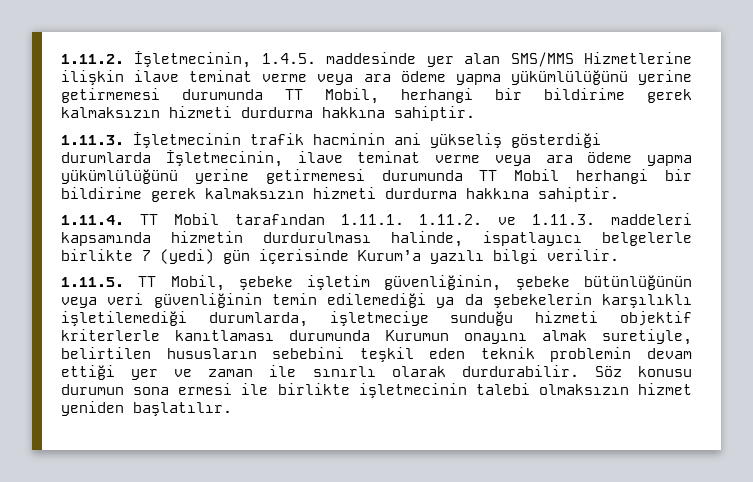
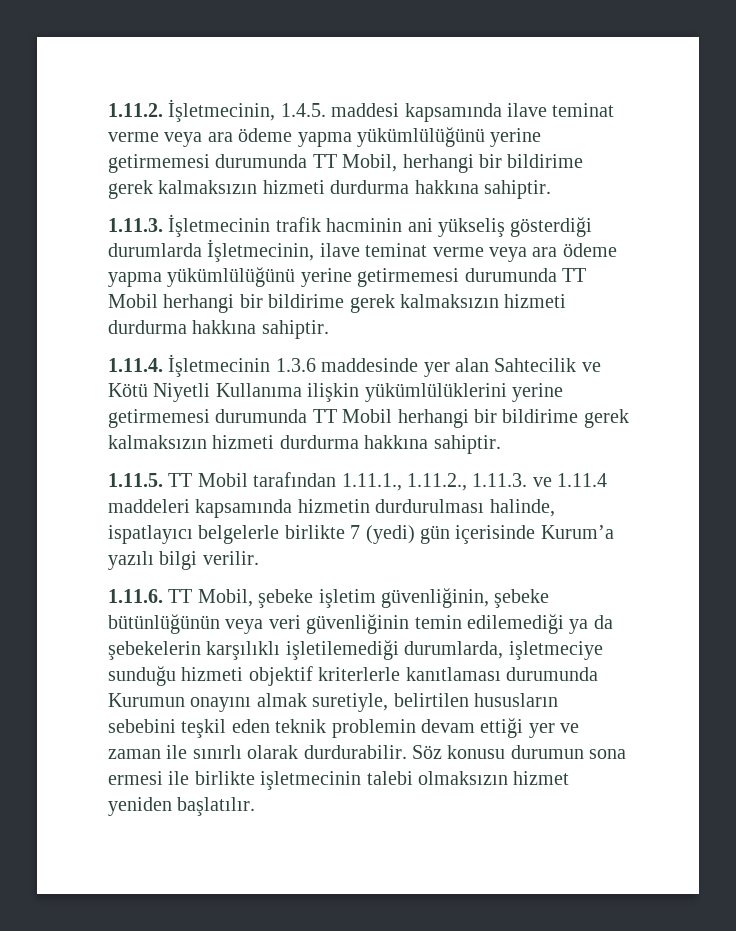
- 1.11.2. İşletmecinin, 1.4.5. maddesinde yer alan SMS/MMS Hizmetlerine ilişkin ilave teminat verme veya ara ödeme yapma yükümlülüğünü yerine getirmemesi durumunda TT Mobil, herhangi bir bildirime gerek kalmaksızın hizmeti durdurma hakkına sahiptir.
+ 1.11.2. İşletmecinin, 1.4.5. maddesi kapsamında ilave teminat verme veya ara ödeme yapma yükümlülüğünü yerine getirmemesi durumunda TT Mobil, herhangi bir bildirime gerek kalmaksızın hizmeti durdurma hakkına sahiptir.
- 1.11.4. TT Mobil tarafından 1.11.1. 1.11.2. ve 1.11.3. maddeleri kapsamında hizmetin durdurulması halinde, ispatlayıcı belgelerle birlikte 7 (yedi) gün içerisinde Kurum’a yazılı bilgi verilir.
+ 1.11.4. İşletmecinin 1.3.6 maddesinde yer alan Sahtecilik ve Kötü Niyetli Kullanıma ilişkin yükümlülüklerini yerine getirmemesi durumunda TT Mobil herhangi bir bildirime gerek kalmaksızın hizmeti durdurma hakkına sahiptir.
+ 1.11.5. TT Mobil tarafından 1.11.1., 1.11.2., 1.11.3. ve 1.11.4 maddeleri kapsamında hizmetin durdurulması halinde, ispatlayıcı belgelerle birlikte 7 (yedi) gün içerisinde Kurum’a yazılı bilgi verilir.
- 1.11.5. TT Mobil, şebeke işletim güvenliğinin, şebeke bütünlüğünün veya veri güvenliğinin temin edilemediği ya da şebekelerin karşılıklı işletilemediği durumlarda, işletmeciye sunduğu hizmeti objektif kriterlerle kanıtlaması durumunda Kurumun onayını almak suretiyle, belirtilen hususların sebebini teşkil eden teknik problemin devam ettiği yer ve zaman ile sınırlı olarak durdurabilir.
+ 1.11.6. TT Mobil, şebeke işletim güvenliğinin, şebeke bütünlüğünün veya veri güvenliğinin temin edilemediği ya da şebekelerin karşılıklı işletilemediği durumlarda, işletmeciye sunduğu hizmeti objektif kriterlerle kanıtlaması durumunda Kurumun onayını almak suretiyle, belirtilen hususların sebebini teşkil eden teknik problemin devam ettiği yer ve zaman ile sınırlı olarak durdurabilir.

